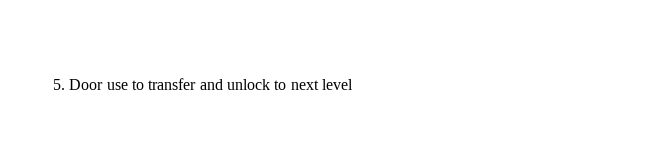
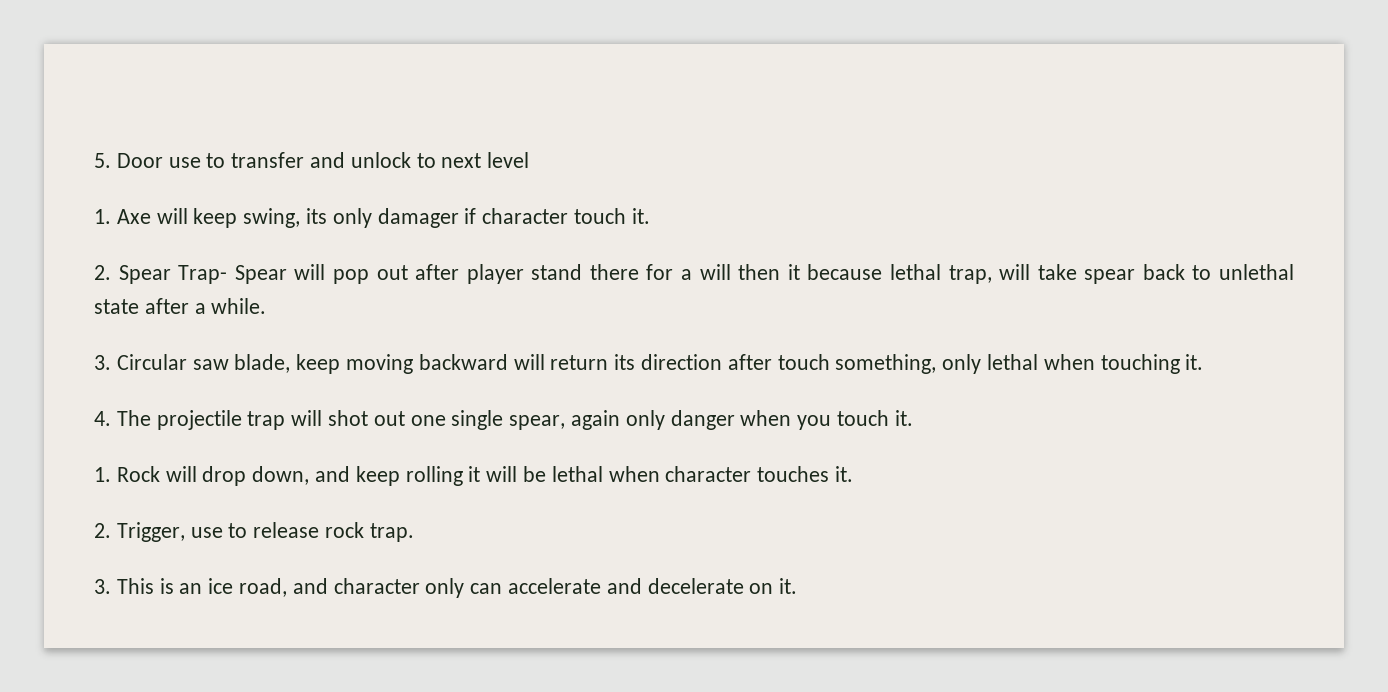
+ 1. Axe will keep swing, its only damager if character touch it.
+ 2. Spear Trap- Spear will pop out after player stand there for a will then it because lethal trap, will take spear back to unlethal state after a while.
+ 3. Circular saw blade, keep moving backward will return its direction after touch something, only lethal when touching it.
+ 4. The projectile trap will shot out one single spear, again only danger when you touch it.
+ 1. Rock will drop down, and keep rolling it will be lethal when character touches it.
+ 2. Trigger, use to release rock trap.
+ 3. This is an ice road, and character only can accelerate and decelerate on it.

